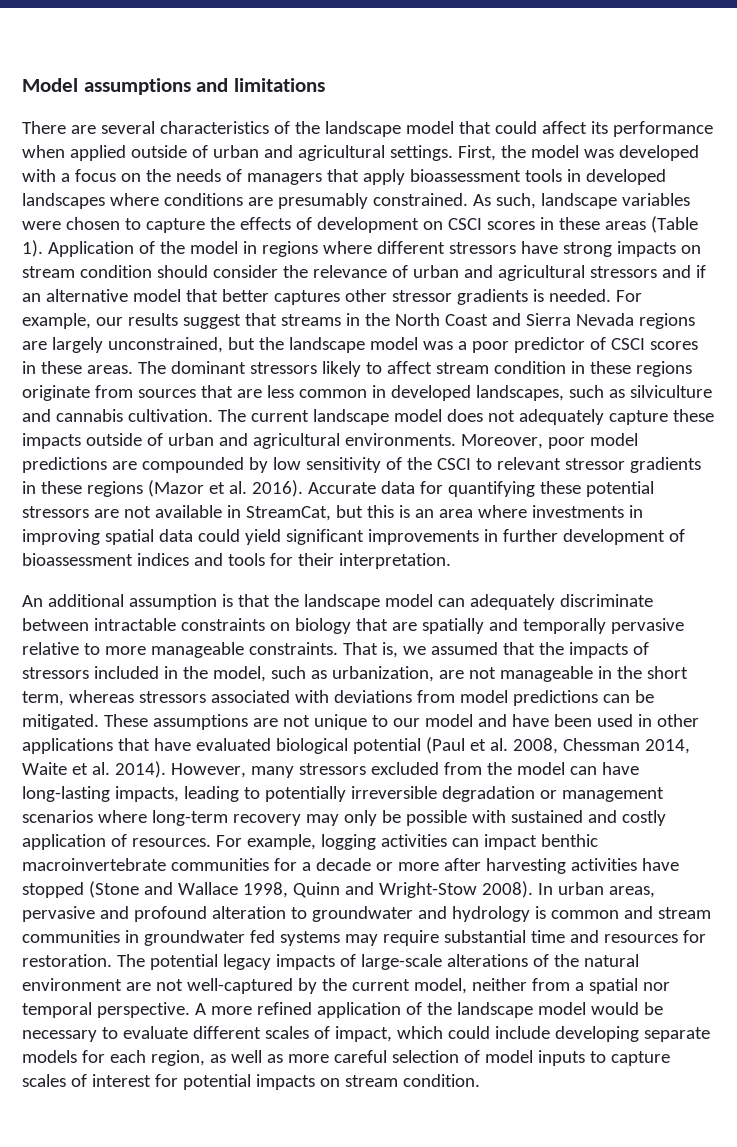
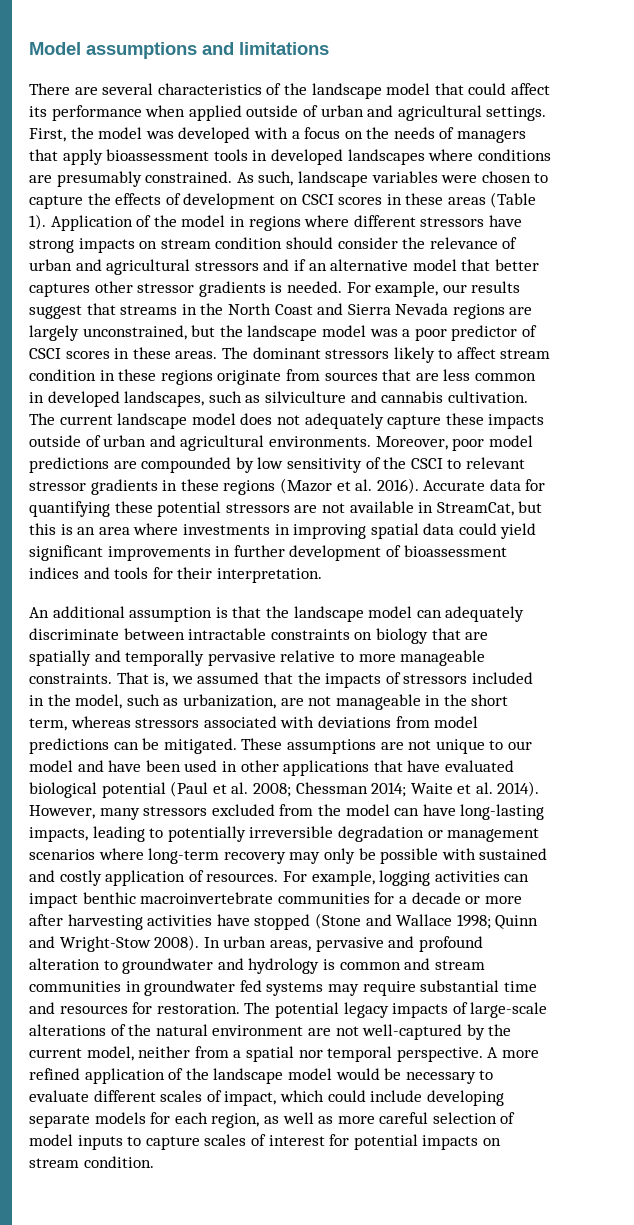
- These assumptions are not unique to our model and have been used in other applications that have evaluated biological potential (Paul et al. 2008, Chessman 2014, Waite et al. 2014).
+ These assumptions are not unique to our model and have been used in other applications that have evaluated biological potential (Paul et al. 2008; Chessman 2014; Waite et al. 2014).
- For example, logging activities can impact benthic macroinvertebrate communities for a decade or more after harvesting activities have stopped (Stone and Wallace 1998, Quinn and Wright-Stow 2008).
+ For example, logging activities can impact benthic macroinvertebrate communities for a decade or more after harvesting activities have stopped (Stone and Wallace 1998; Quinn and Wright-Stow 2008).

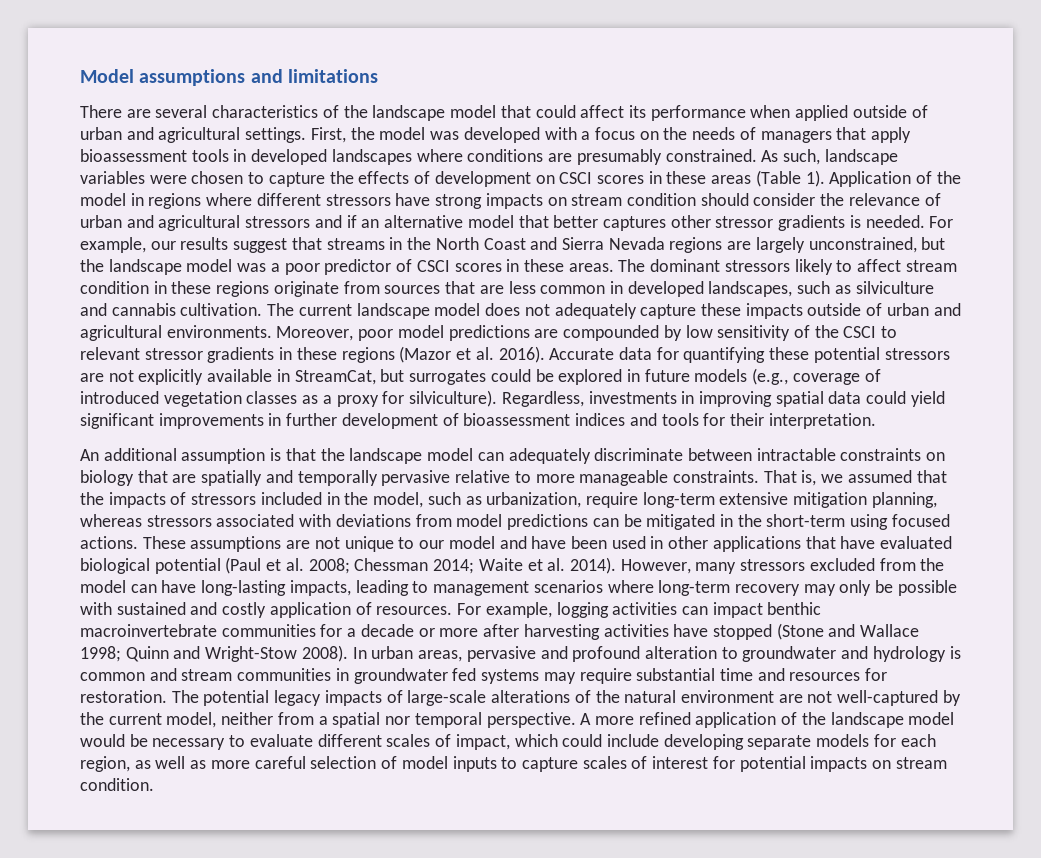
- Accurate data for quantifying these potential stressors are not available in StreamCat, but this is an area where investments in improving spatial data could yield significant improvements in further development of bioassessment indices and tools for their interpretation.
+ Accurate data for quantifying these potential stressors are not explicitly available in StreamCat, but surrogates could be explored in future models (e.g., coverage of introduced vegetation classes as a proxy for silviculture). Regardless, investments in improving spatial data could yield significant improvements in further development of bioassessment indices and tools for their interpretation.
- That is, we assumed that the impacts of stressors included in the model, such as urbanization, are not manageable in the short term, whereas stressors associated with deviations from model predictions can be mitigated.
+ That is, we assumed that the impacts of stressors included in the model, such as urbanization, require long-term extensive mitigation planning, whereas stressors associated with deviations from model predictions can be mitigated in the short-term using focused actions.
- However, many stressors excluded from the model can have long-lasting impacts, leading to potentially irreversible degradation or management scenarios where long-term recovery may only be possible with sustained and costly application of resources.
+ However, many stressors excluded from the model can have long-lasting impacts, leading to management scenarios where long-term recovery may only be possible with sustained and costly application of resources.

